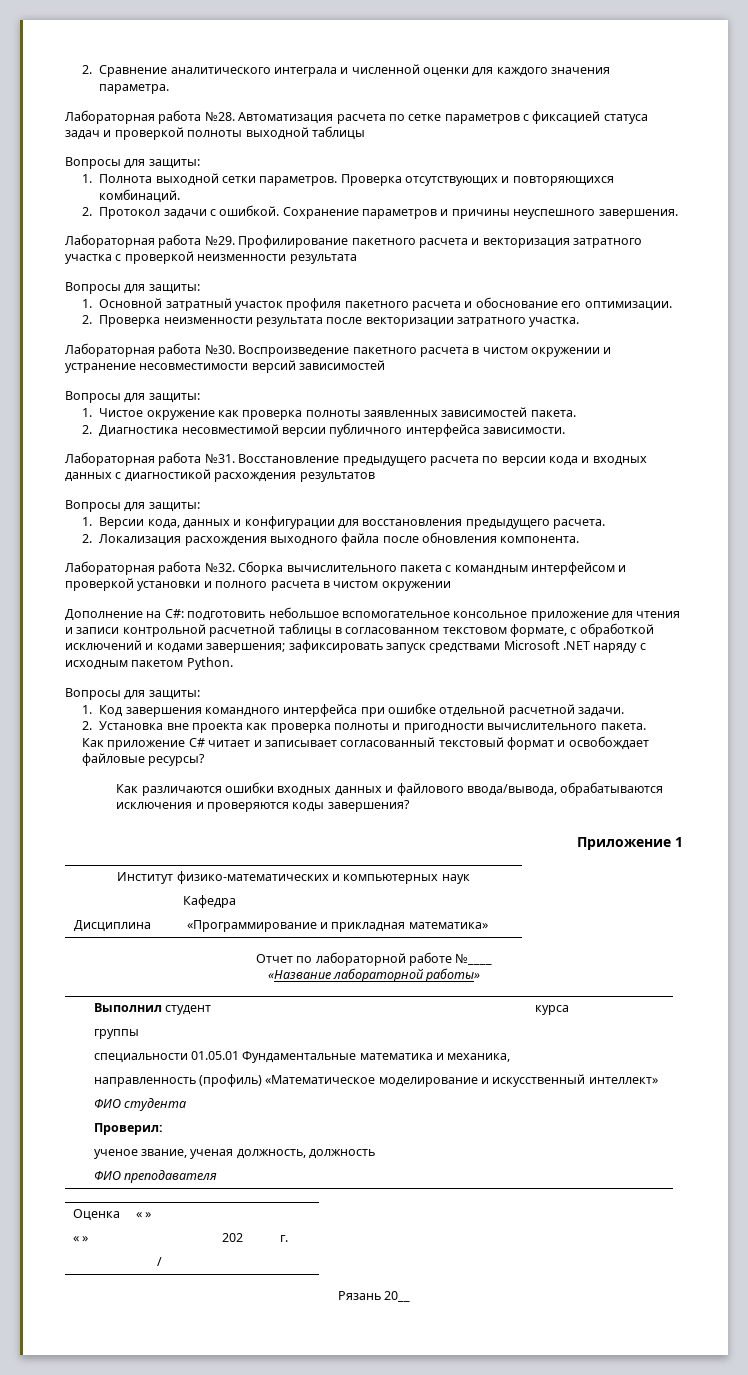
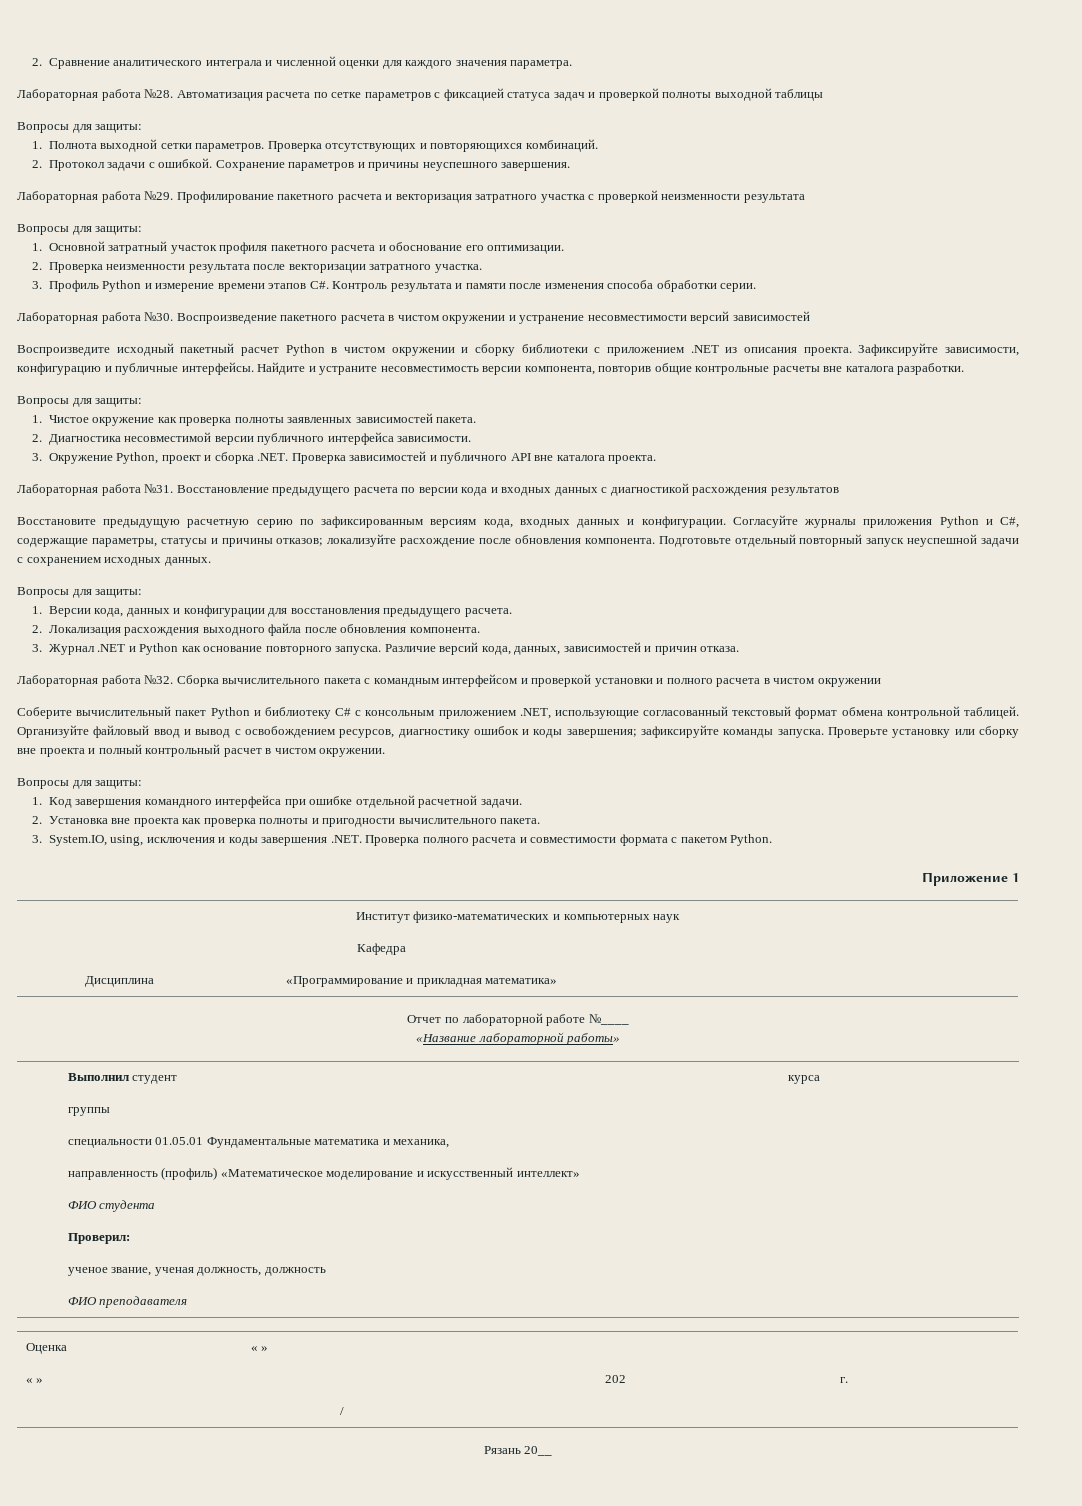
+ 3. Профиль Python и измерение времени этапов C#. Контроль результата и памяти после изменения способа обработки серии.
+ Воспроизведите исходный пакетный расчет Python в чистом окружении и сборку библиотеки с приложением .NET из описания проекта. Зафиксируйте зависимости, конфигурацию и публичные интерфейсы. Найдите и устраните несовместимость версии компонента, повторив общие контрольные расчеты вне каталога разработки.
+ 3. Окружение Python, проект и сборка .NET. Проверка зависимостей и публичного API вне каталога проекта.
+ Восстановите предыдущую расчетную серию по зафиксированным версиям кода, входных данных и конфигурации. Согласуйте журналы приложения Python и C#, содержащие параметры, статусы и причины отказов; локализуйте расхождение после обновления компонента. Подготовьте отдельный повторный запуск неуспешной задачи с сохранением исходных данных.
+ 3. Журнал .NET и Python как основание повторного запуска. Различие версий кода, данных, зависимостей и причин отказа.
- Дополнение на C#: подготовить небольшое вспомогательное консольное приложение для чтения и записи контрольной расчетной таблицы в согласованном текстовом формате, с обработкой исключений и кодами завершения; зафиксировать запуск средствами Microsoft .NET наряду с исходным пакетом Python.
+ Соберите вычислительный пакет Python и библиотеку C# с консольным приложением .NET, использующие согласованный текстовый формат обмена контрольной таблицей. Организуйте файловый ввод и вывод с освобождением ресурсов, диагностику ошибок и коды завершения; зафиксируйте команды запуска. Проверьте установку или сборку вне проекта и полный контрольный расчет в чистом окружении.
- Как приложение C# читает и записывает согласованный текстовый формат и освобождает файловые ресурсы?
- Как различаются ошибки входных данных и файлового ввода/вывода, обрабатываются исключения и проверяются коды завершения?
+ 3. System.IO, using, исключения и коды завершения .NET. Проверка полного расчета и совместимости формата с пакетом Python.

